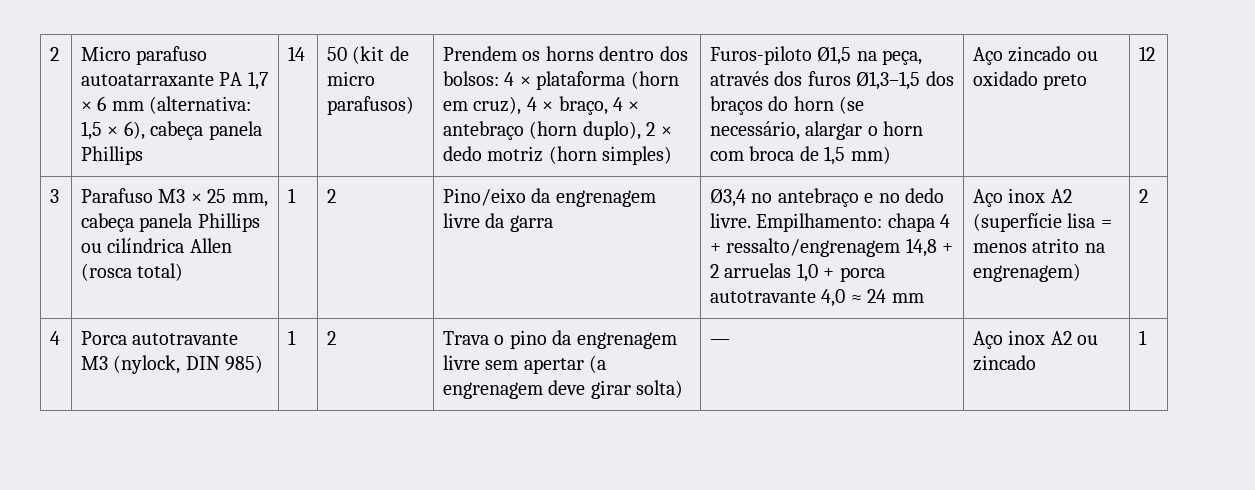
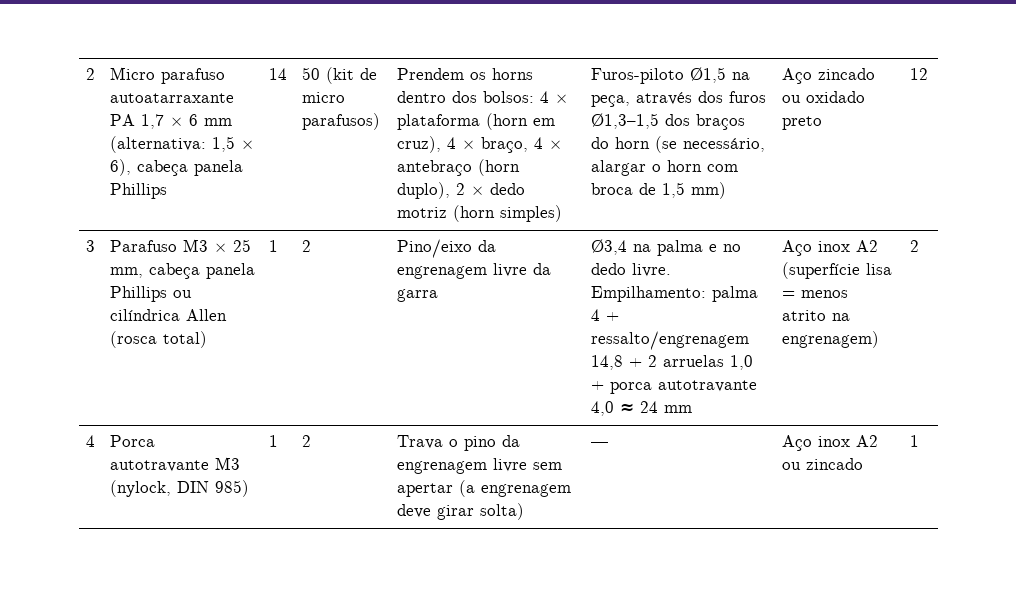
- Ø3,4 no antebraço e no dedo livre.
+ Ø3,4 na palma e no dedo livre.
- Empilhamento: chapa 4 + ressalto/engrenagem 14,8 + 2 arruelas 1,0 + porca autotravante 4,0 ≈ 24 mm
+ Empilhamento: palma 4 + ressalto/engrenagem 14,8 + 2 arruelas 1,0 + porca autotravante 4,0 ≈ 24 mm

